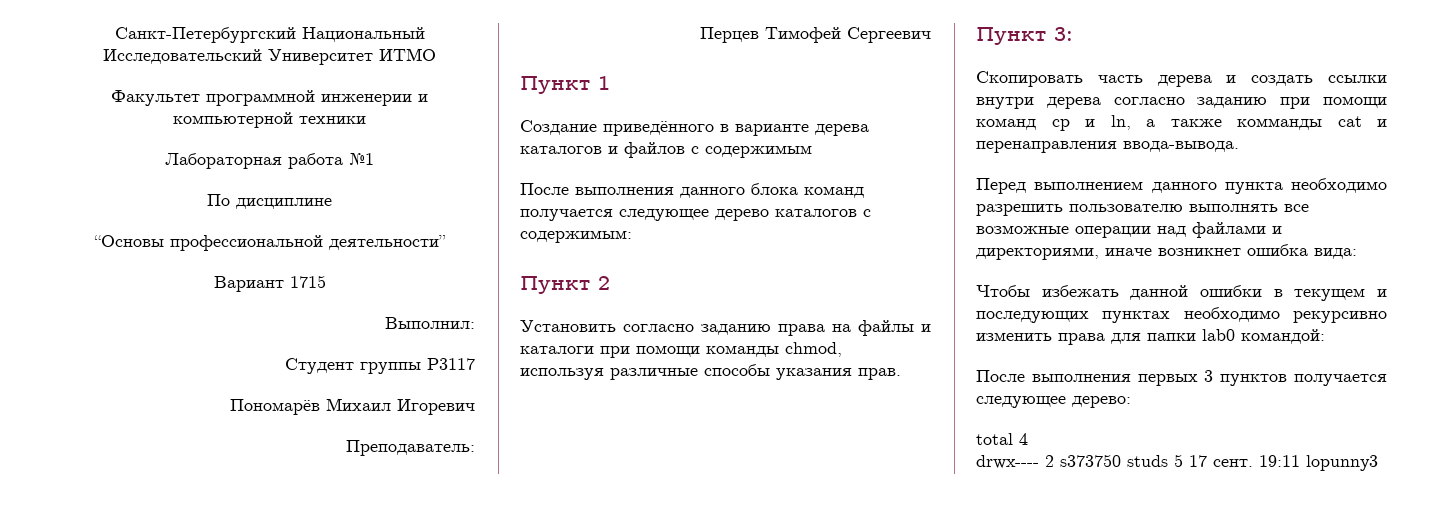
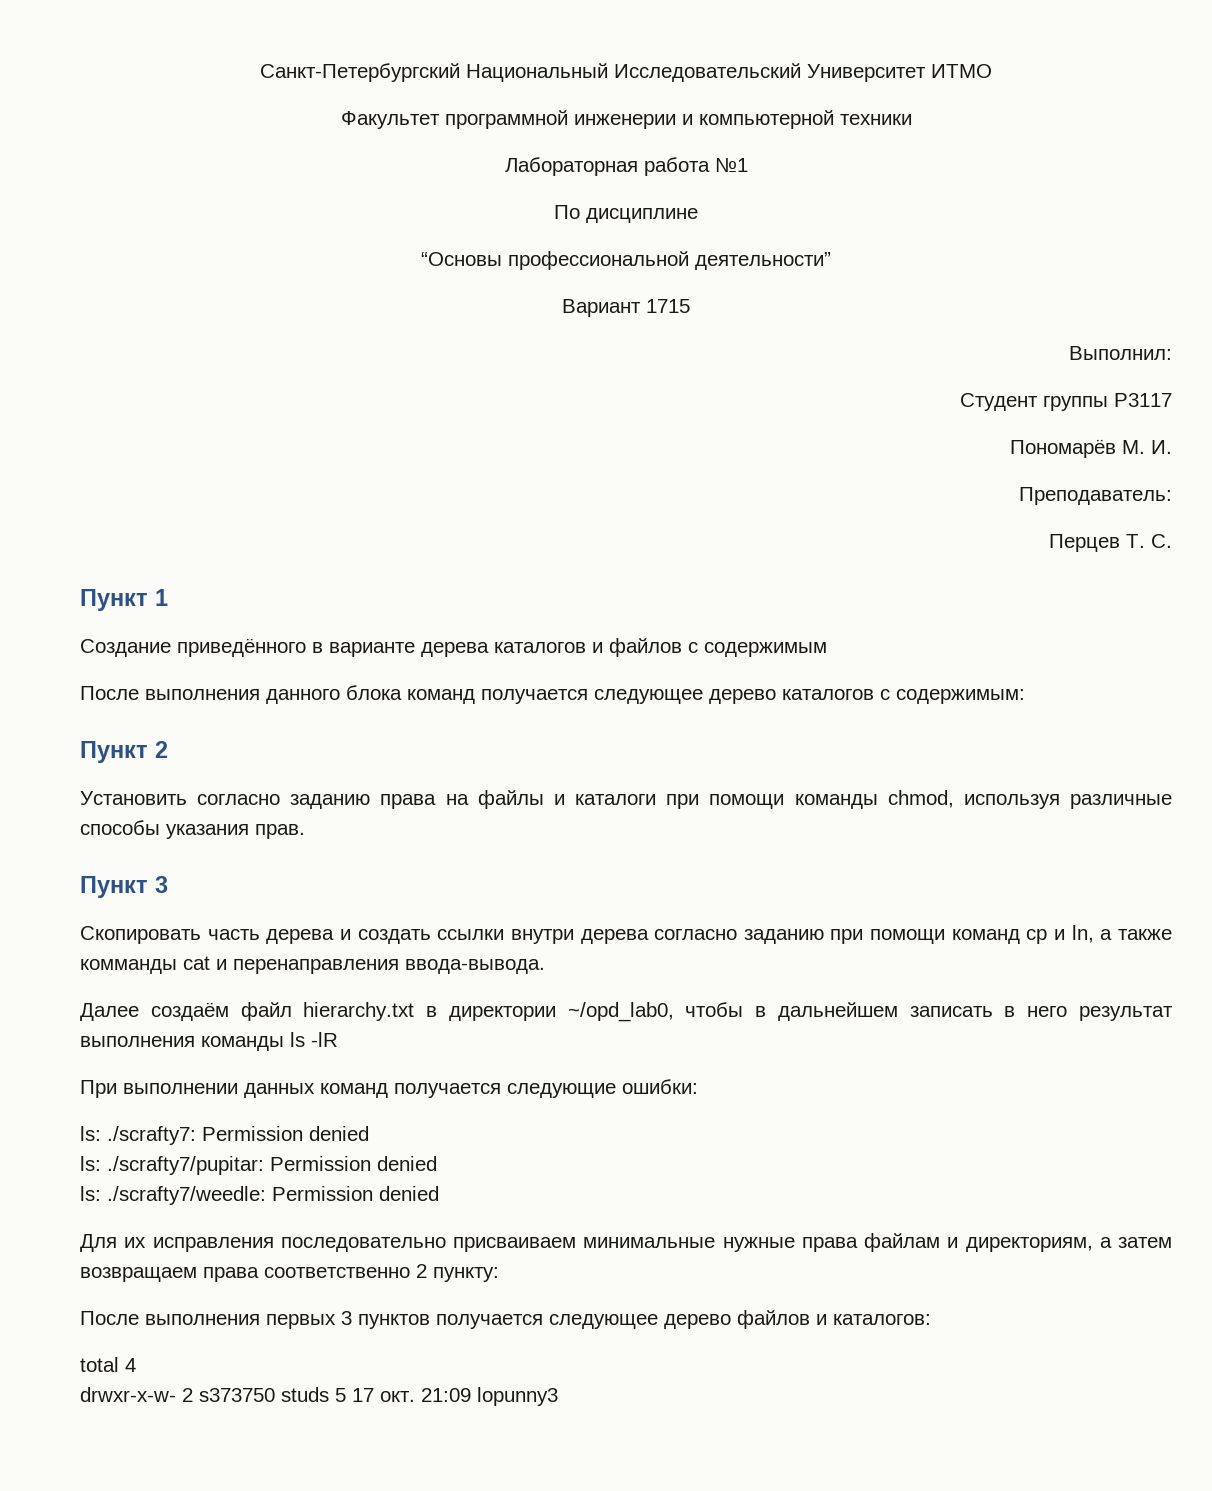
- Пономарёв Михаил Игоревич
+ Пономарёв М. И.
- Перцев Тимофей Сергеевич
+ Перцев Т. С.
- Пункт 3:
+ Пункт 3
- Перед выполнением данного пункта необходимо разрешить пользователю выполнять все возможные операции над файлами и директориями, иначе возникнет ошибка вида:
- Чтобы избежать данной ошибки в текущем и последующих пунктах необходимо рекурсивно изменить права для папки lab0 командой:
+ Далее создаём файл hierarchy.txt в директории ~/opd_lab0, чтобы в дальнейшем записать в него результат выполнения команды ls -lR
+ При выполнении данных команд получается следующие ошибки:
+ ls: ./scrafty7: Permission denied
+ ls: ./scrafty7/pupitar: Permission denied
+ ls: ./scrafty7/weedle: Permission denied
+ Для их исправления последовательно присваиваем минимальные нужные права файлам и директориям, а затем возвращаем права соответственно 2 пункту:
- После выполнения первых 3 пунктов получается следующее дерево:
+ После выполнения первых 3 пунктов получается следующее дерево файлов и каталогов:
- drwx---- 2 s373750 studs 5 17 сент. 19:11 lopunny3
+ drwxr-x-w- 2 s373750 studs 5 17 окт. 21:09 lopunny3

